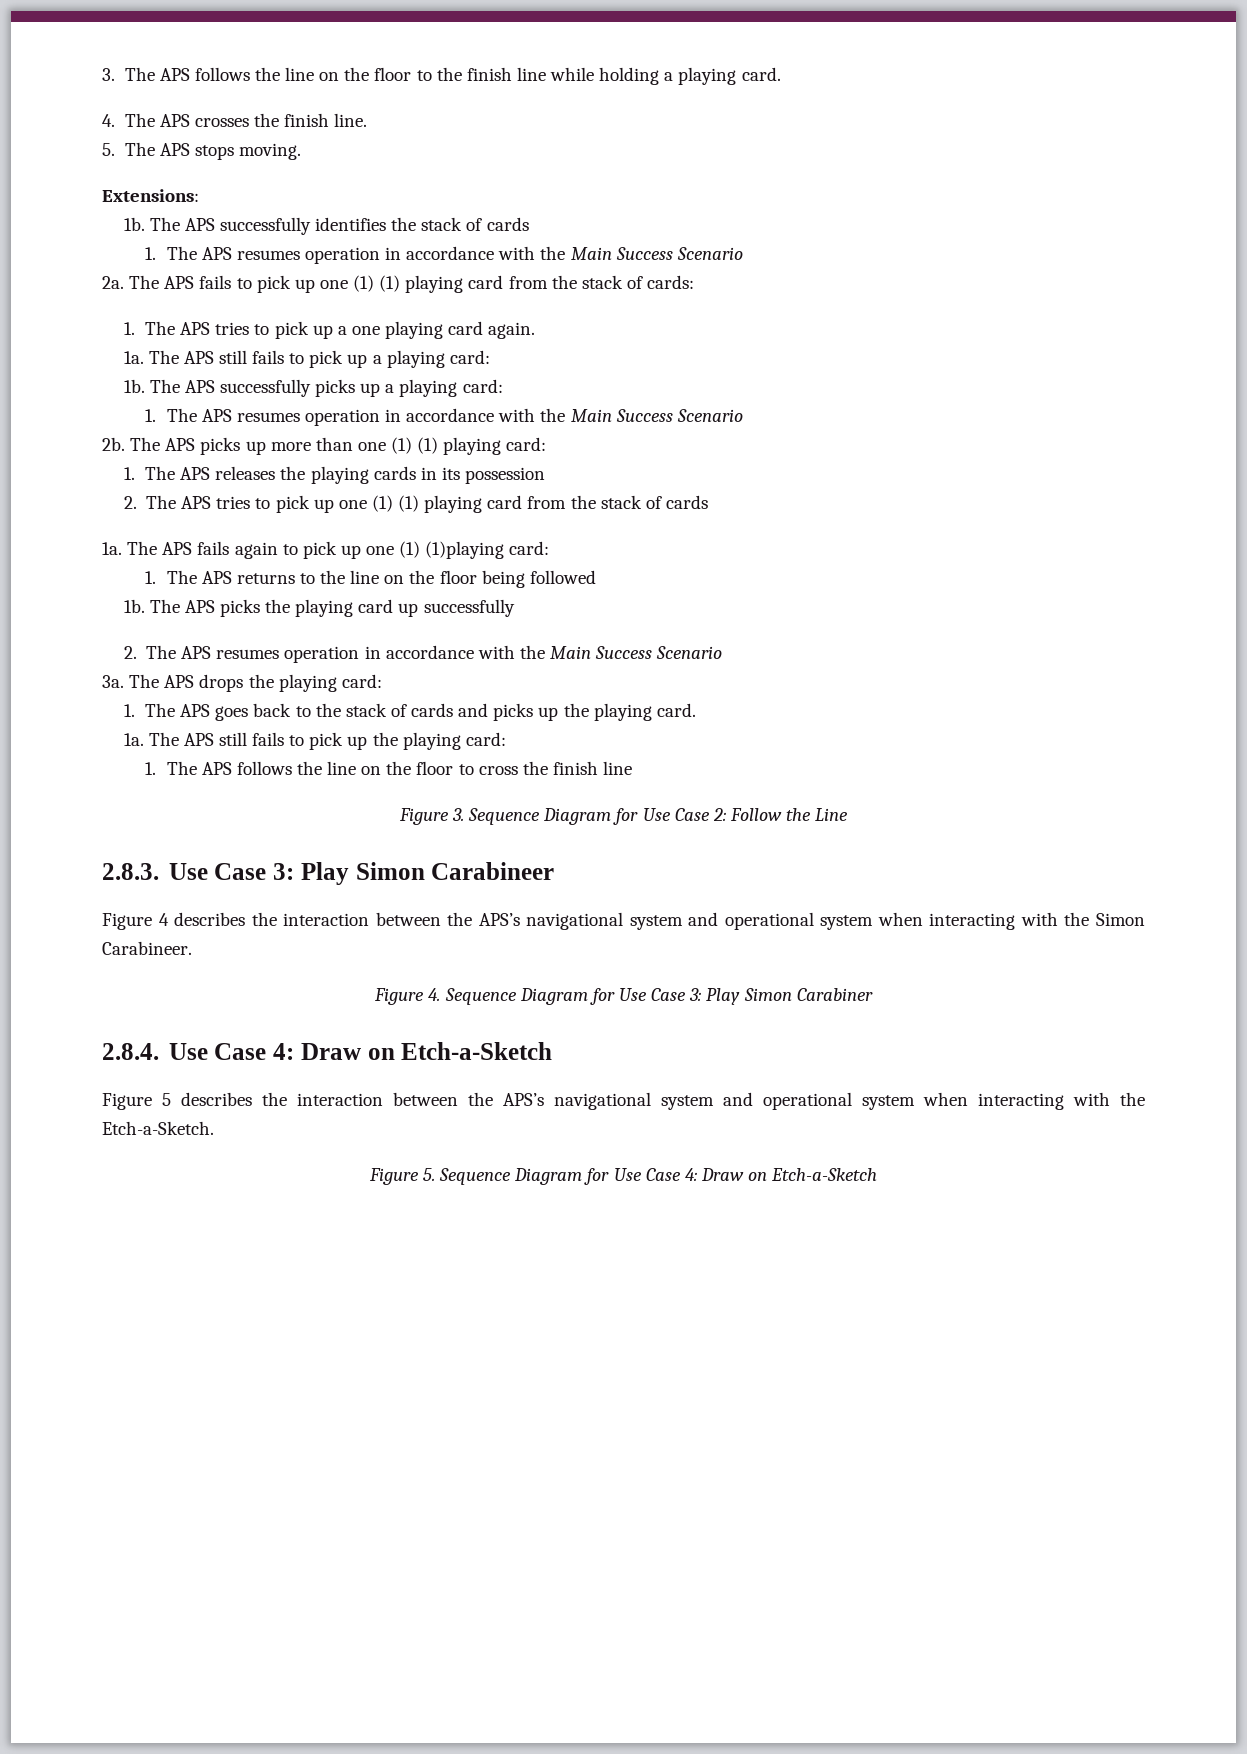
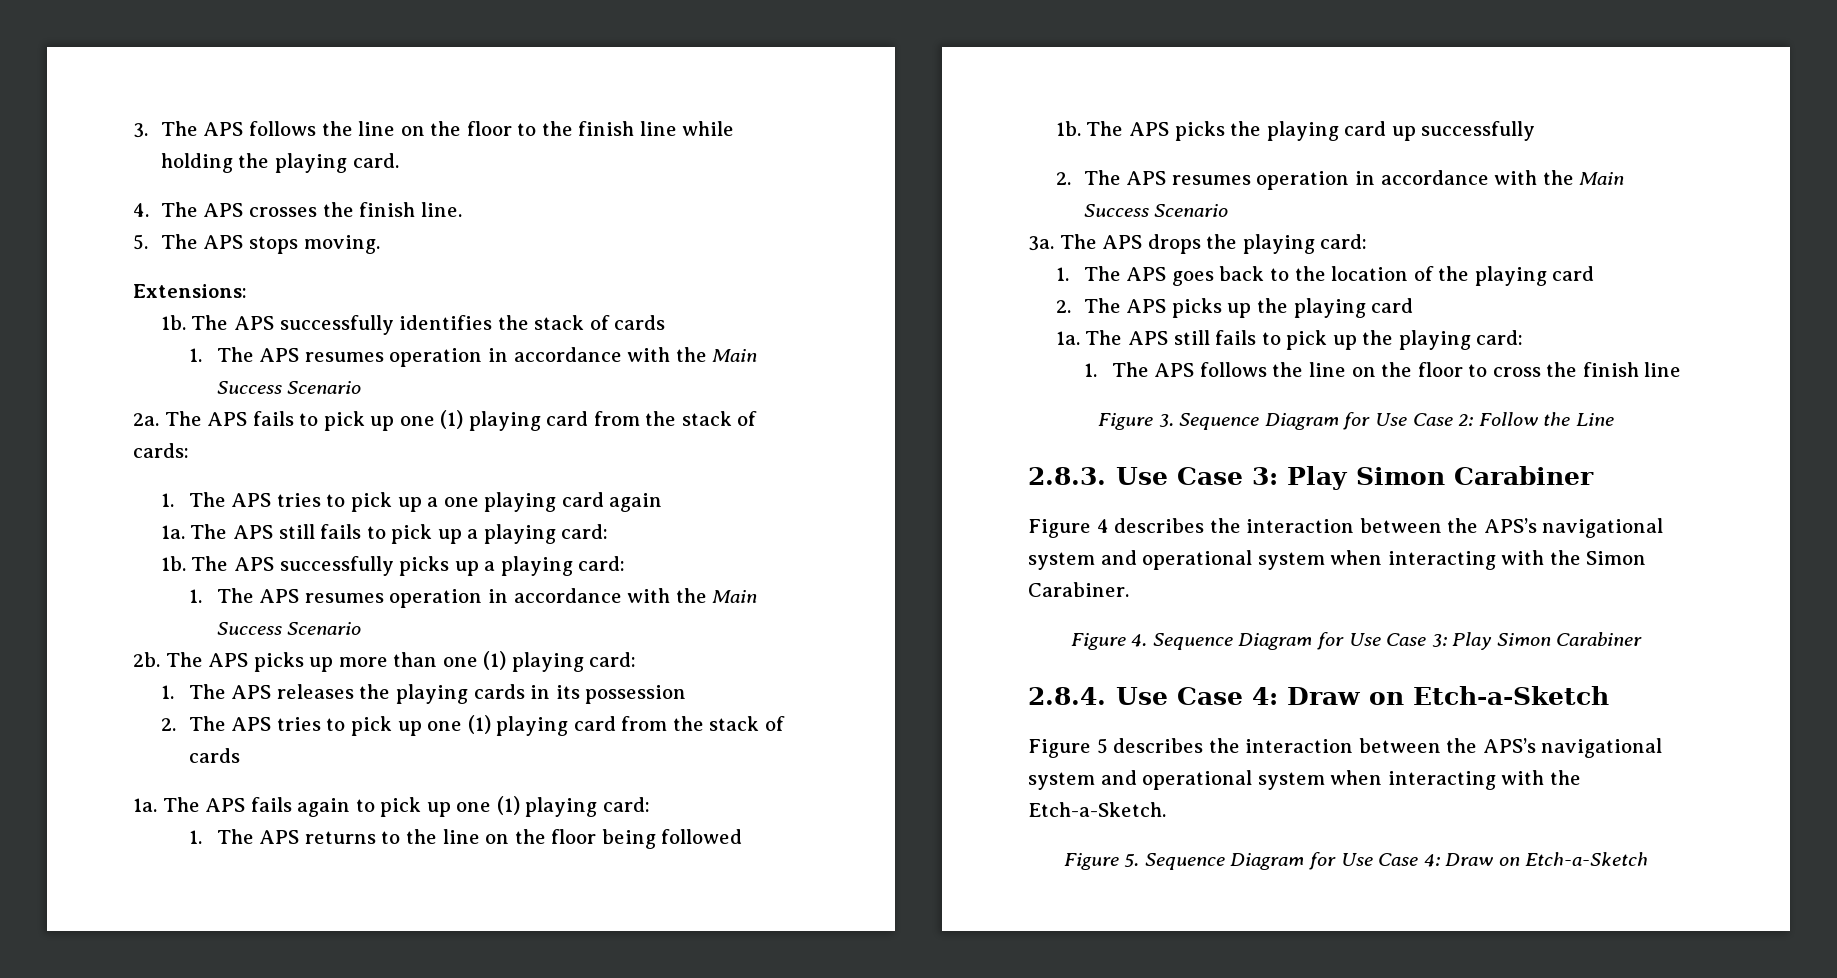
- 3. The APS follows the line on the floor to the finish line while holding a playing card.
+ 3. The APS follows the line on the floor to the finish line while holding the playing card.
- The APS fails to pick up one (1) (1) playing card from the stack of cards:
+ The APS fails to pick up one (1) playing card from the stack of cards:
- 1. The APS tries to pick up a one playing card again.
+ 1. The APS tries to pick up a one playing card again
- The APS picks up more than one (1) (1) playing card:
+ The APS picks up more than one (1) playing card:
- 2. The APS tries to pick up one (1) (1) playing card from the stack of cards
+ 2. The APS tries to pick up one (1) playing card from the stack of cards
- The APS fails again to pick up one (1) (1)playing card:
+ The APS fails again to pick up one (1) playing card:
- 1. The APS goes back to the stack of cards and picks up the playing card.
+ 1. The APS goes back to the location of the playing card
+ 2. The APS picks up the playing card
- 2.8.3. Use Case 3: Play Simon Carabineer
+ 2.8.3. Use Case 3: Play Simon Carabiner
- Figure 4 describes the interaction between the APS’s navigational system and operational system when interacting with the Simon Carabineer.
+ Figure 4 describes the interaction between the APS’s navigational system and operational system when interacting with the Simon Carabiner.

